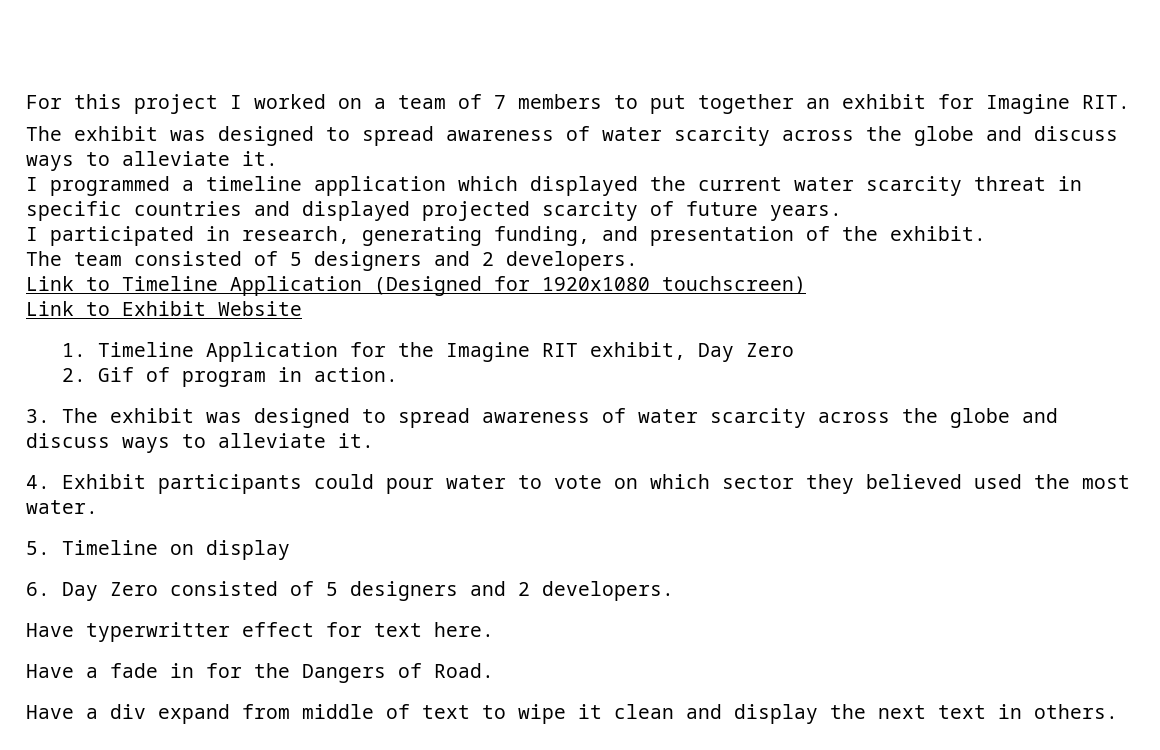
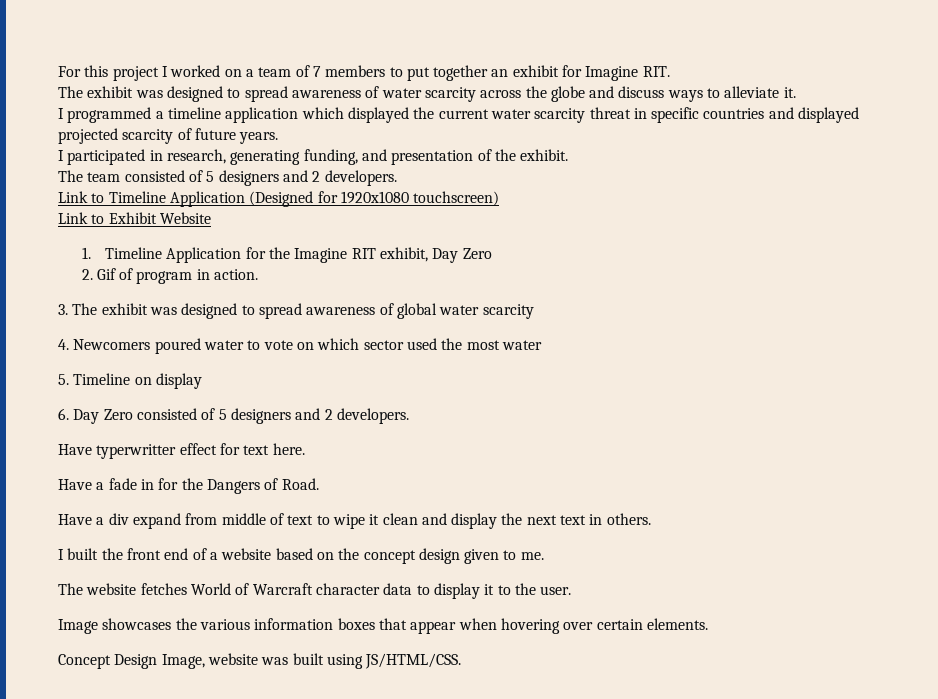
- 3. The exhibit was designed to spread awareness of water scarcity across the globe and discuss ways to alleviate it.
- 4. Exhibit participants could pour water to vote on which sector they believed used the most water.
+ 3. The exhibit was designed to spread awareness of global water scarcity
+ 4. Newcomers poured water to vote on which sector used the most water
+ I built the front end of a website based on the concept design given to me.
+ The website fetches World of Warcraft character data to display it to the user.
+ Image showcases the various information boxes that appear when hovering over certain elements.
+ Concept Design Image, website was built using JS/HTML/CSS.

